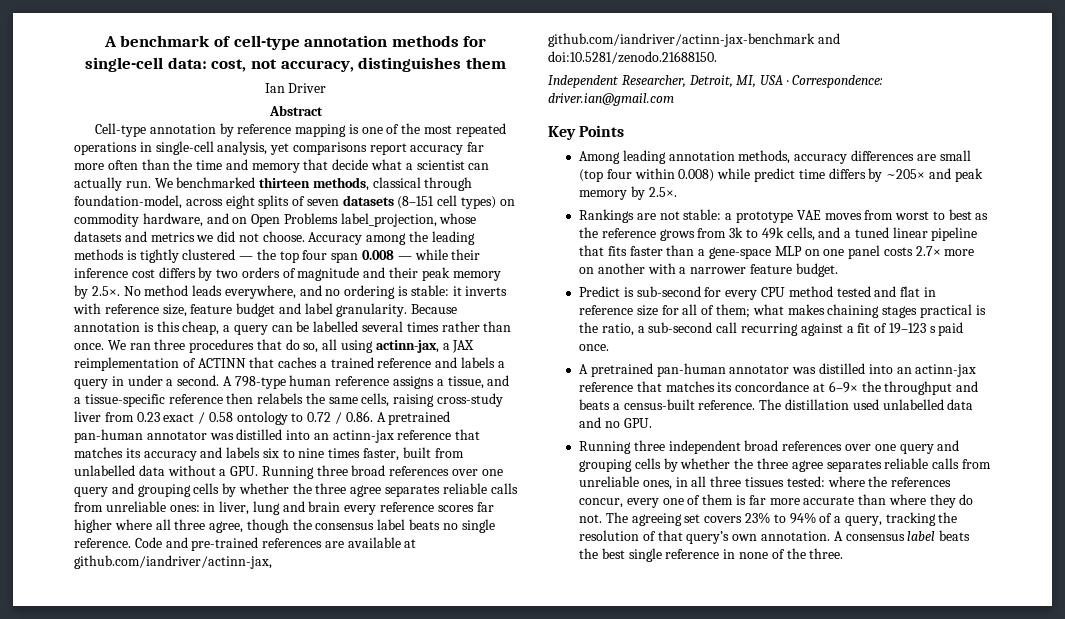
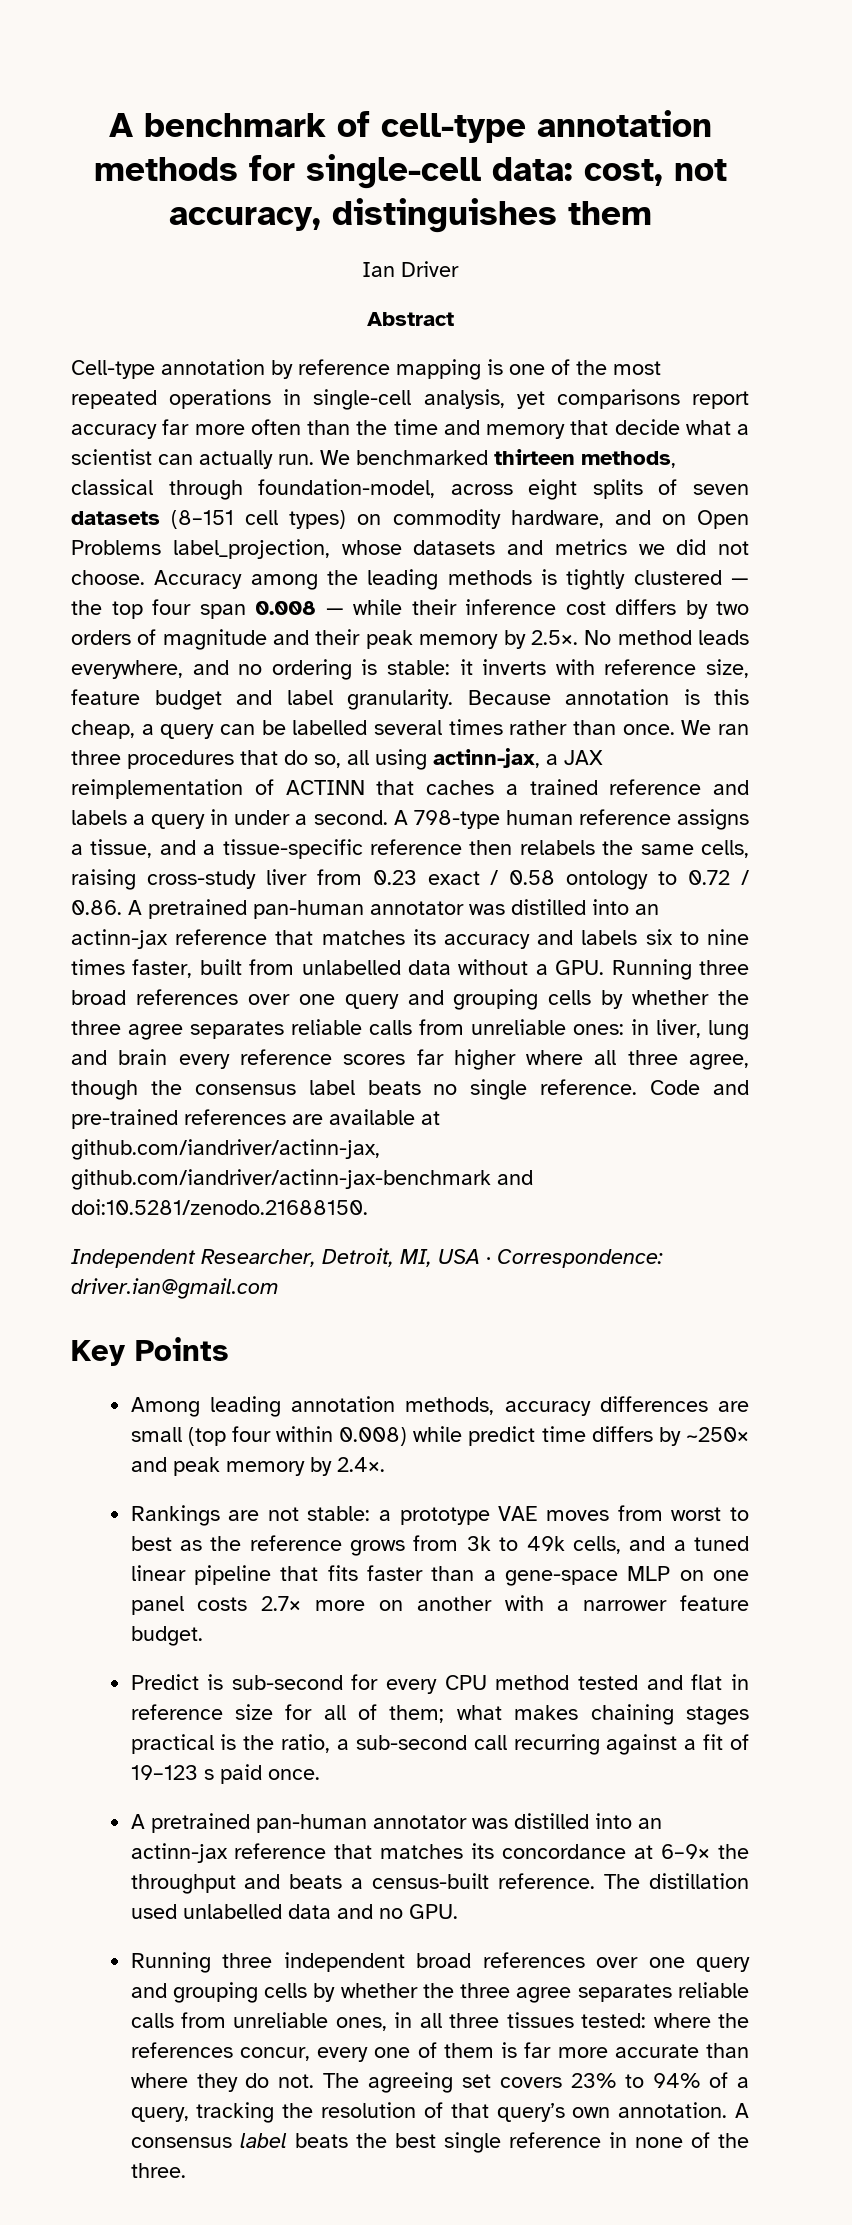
- Among leading annotation methods, accuracy differences are small (top four within 0.008) while predict time differs by ~205× and peak memory by 2.5×.
+ Among leading annotation methods, accuracy differences are small (top four within 0.008) while predict time differs by ~250× and peak memory by 2.4×.

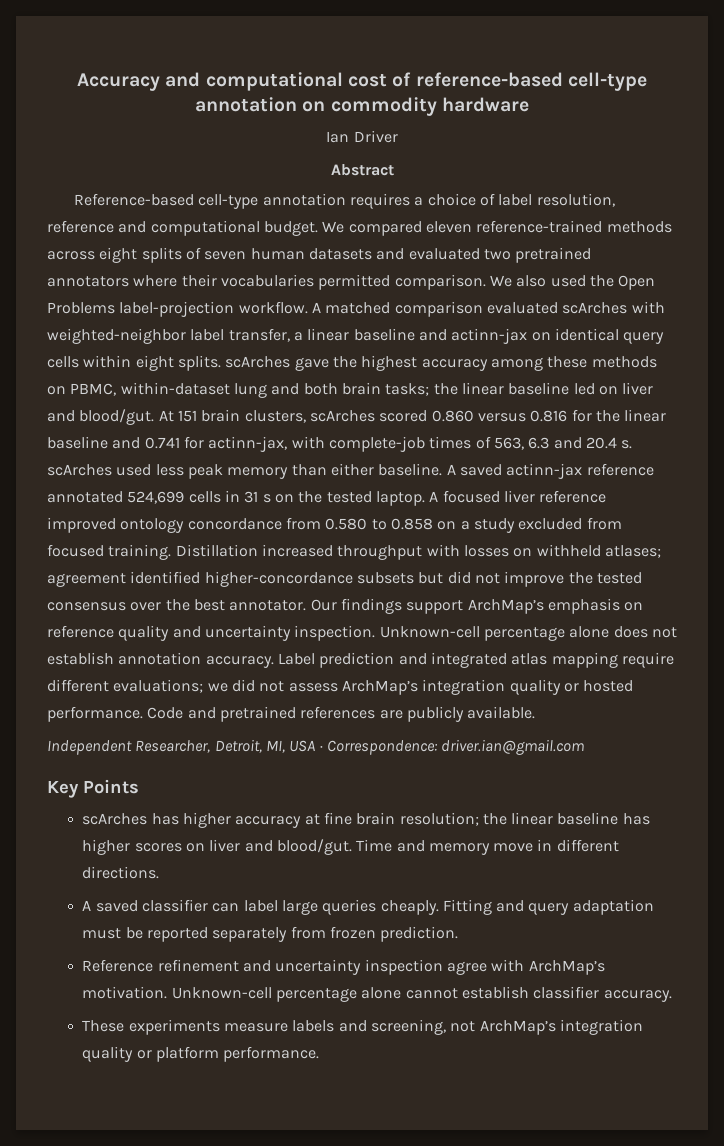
- A benchmark of cell-type annotation methods for single-cell data: cost, not accuracy, distinguishes them
+ Accuracy and computational cost of reference-based cell-type annotation on commodity hardware
  Ian Driver
  Abstract
- Cell-type annotation by reference mapping is one of the most repeated operations in single-cell analysis, yet comparisons report accuracy far more often than the time and memory that decide what a scientist can actually run. We benchmarked thirteen methods, classical through foundation-model, across eight splits of seven datasets (8–151 cell types) on commodity hardware, and on Open Problems label_projection, whose datasets and metrics we did not choose. Accuracy among the leading methods is tightly clustered — the top four span 0.008 — while their inference cost differs by two orders of magnitude and their peak memory by 2.5×. No method leads everywhere, and no ordering is stable: it inverts with reference size, feature budget and label granularity. Because annotation is this cheap, a query can be labelled several times rather than once. We ran three procedures that do so, all using actinn-jax, a JAX reimplementation of ACTINN that caches a trained reference and labels a query in under a second. A 798-type human reference assigns a tissue, and a tissue-specific reference then relabels the same cells, raising cross-study liver from 0.23 exact / 0.58 ontology to 0.72 / 0.86. A pretrained pan-human annotator was distilled into an actinn-jax reference that matches its accuracy and labels six to nine times faster, built from unlabelled data without a GPU. Running three broad references over one query and grouping cells by whether the three agree separates reliable calls from unreliable ones: in liver, lung and brain every reference scores far higher where all three agree, though the consensus label beats no single reference.
+ Reference-based cell-type annotation requires a choice of label resolution, reference and computational budget. We compared eleven reference-trained methods across eight splits of seven human datasets and evaluated two pretrained annotators where their vocabularies permitted comparison. We also used the Open Problems label-projection workflow. A matched comparison evaluated scArches with weighted-neighbor label transfer, a linear baseline and actinn-jax on identical query cells within eight splits. scArches gave the highest accuracy among these methods on PBMC, within-dataset lung and both brain tasks; the linear baseline led on liver and blood/gut. At 151 brain clusters, scArches scored 0.860 versus 0.816 for the linear baseline and 0.741 for actinn-jax, with complete-job times of 563, 6.3 and 20.4 s. scArches used less peak memory than either baseline. A saved actinn-jax reference annotated 524,699 cells in 31 s on the tested laptop. A focused liver reference improved ontology concordance from 0.580 to 0.858 on a study excluded from focused training. Distillation increased throughput with losses on withheld atlases; agreement identified higher-concordance subsets but did not improve the tested consensus over the best annotator. Our findings support ArchMap’s emphasis on reference quality and uncertainty inspection. Unknown-cell percentage alone does not establish annotation accuracy. Label prediction and integrated atlas mapping require different evaluations; we did not assess ArchMap’s integration quality or hosted performance.
- Code and pre-trained references are available at github.com/iandriver/actinn-jax, github.com/iandriver/actinn-jax-benchmark and doi:10.5281/zenodo.21688150.
+ Code and pretrained references are publicly available.
- Among leading annotation methods, accuracy differences are small (top four within 0.008) while predict time differs by ~250× and peak memory by 2.4×.
- Rankings are not stable: a prototype VAE moves from worst to best as the reference grows from 3k to 49k cells, and a tuned linear pipeline that fits faster than a gene-space MLP on one panel costs 2.7× more on another with a narrower feature budget.
- Predict is sub-second for every CPU method tested and flat in reference size for all of them; what makes chaining stages practical is the ratio, a sub-second call recurring against a fit of 19–123 s paid once.
- A pretrained pan-human annotator was distilled into an actinn-jax reference that matches its concordance at 6–9× the throughput and beats a census-built reference. The distillation used unlabelled data and no GPU.
- Running three independent broad references over one query and grouping cells by whether the three agree separates reliable calls from unreliable ones, in all three tissues tested: where the references concur, every one of them is far more accurate than where they do not. The agreeing set covers 23% to 94% of a query, tracking the resolution of that query’s own annotation. A consensus label beats the best single reference in none of the three.
+ scArches has higher accuracy at fine brain resolution; the linear baseline has higher scores on liver and blood/gut. Time and memory move in different directions.
+ A saved classifier can label large queries cheaply. Fitting and query adaptation must be reported separately from frozen prediction.
+ Reference refinement and uncertainty inspection agree with ArchMap’s motivation. Unknown-cell percentage alone cannot establish classifier accuracy.
+ These experiments measure labels and screening, not ArchMap’s integration quality or platform performance.

